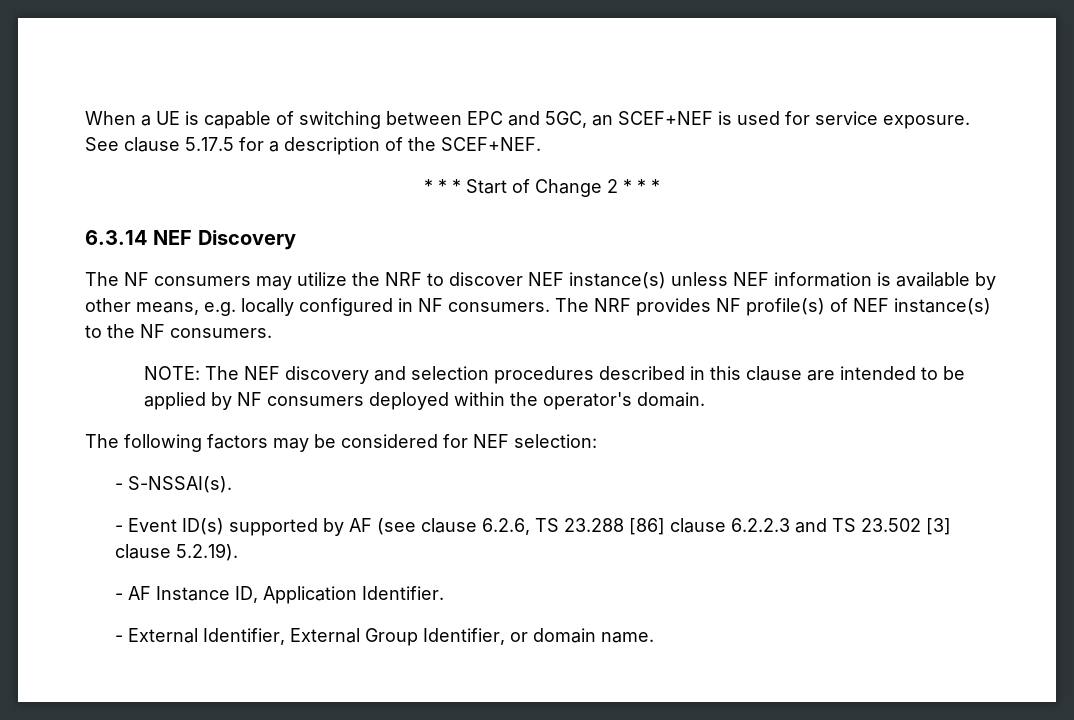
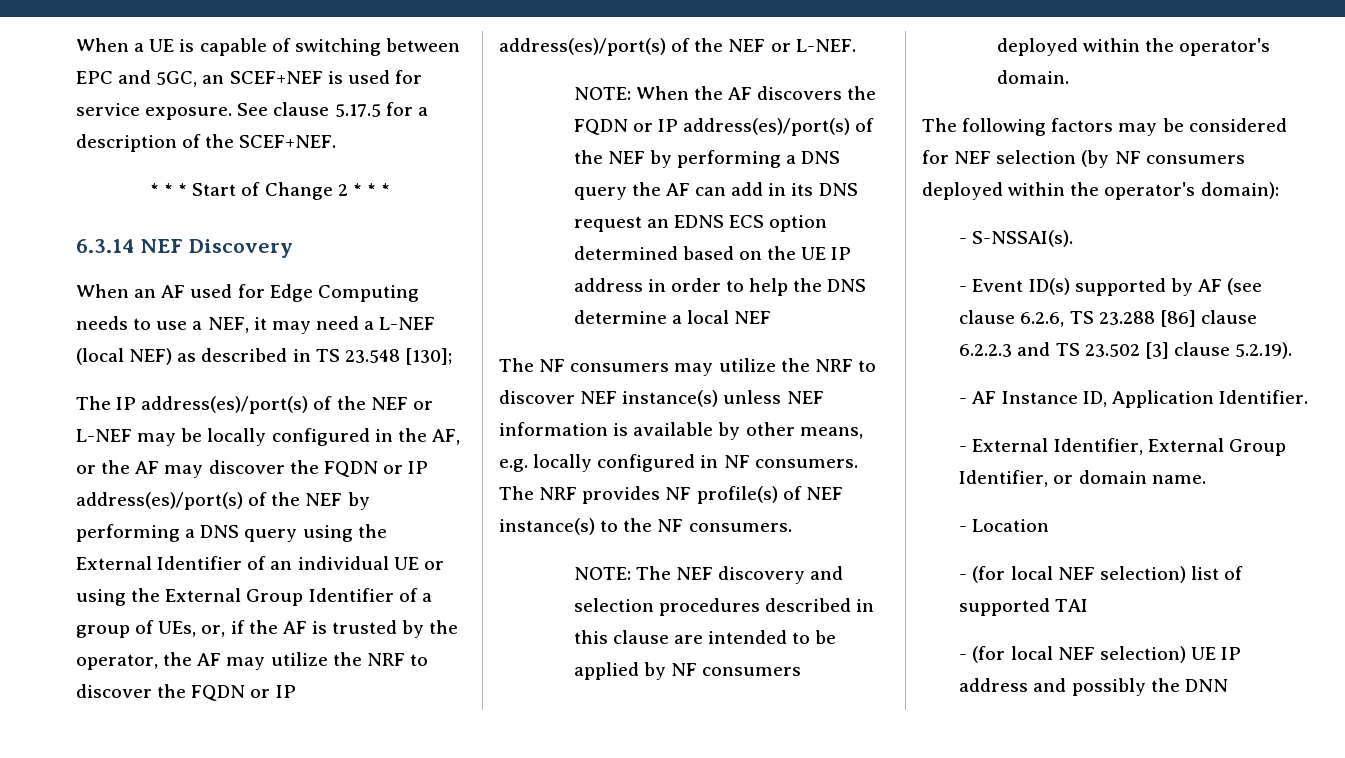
+ When an AF used for Edge Computing needs to use a NEF, it may need a L-NEF (local NEF) as described in TS 23.548 [130];
+ The IP address(es)/port(s) of the NEF or L-NEF may be locally configured in the AF, or the AF may discover the FQDN or IP address(es)/port(s) of the NEF by performing a DNS query using the External Identifier of an individual UE or using the External Group Identifier of a group of UEs, or, if the AF is trusted by the operator, the AF may utilize the NRF to discover the FQDN or IP address(es)/port(s) of the NEF or L-NEF.
+ NOTE: When the AF discovers the FQDN or IP address(es)/port(s) of the NEF by performing a DNS query the AF can add in its DNS request an EDNS ECS option determined based on the UE IP address in order to help the DNS determine a local NEF
- The following factors may be considered for NEF selection:
+ The following factors may be considered for NEF selection (by NF consumers deployed within the operator's domain):
+ - Location
+ - (for local NEF selection) list of supported TAI
+ - (for local NEF selection) UE IP address and possibly the DNN

